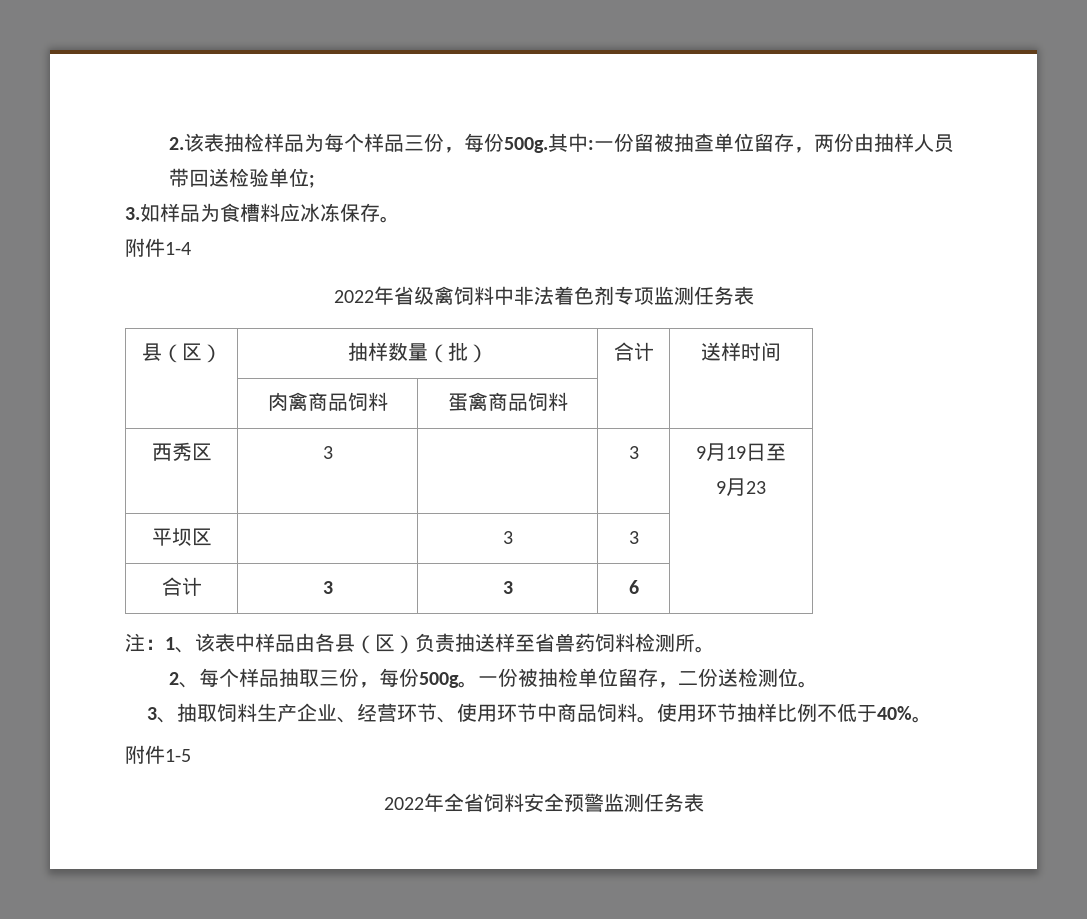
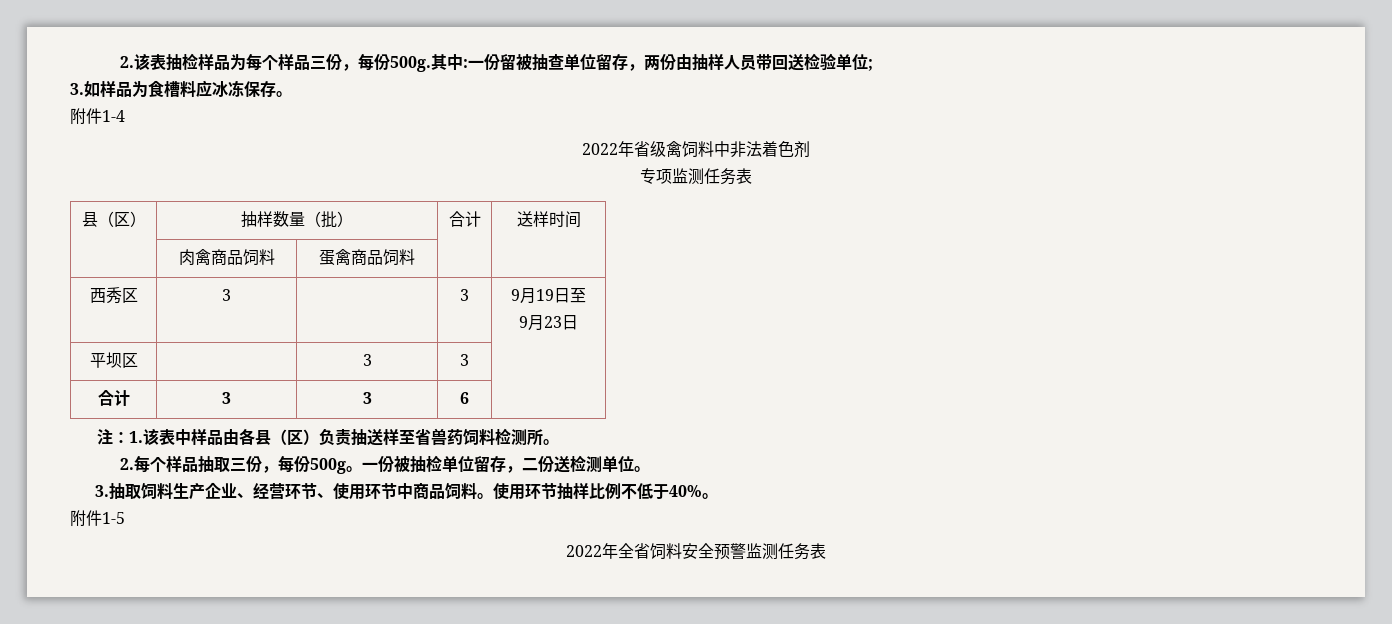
- 2022年省级禽饲料中非法着色剂专项监测任务表
+ 2022年省级禽饲料中非法着色剂
+ 专项监测任务表
  西秀区 | 3 | | 3 | 9月19日至
- 9月23
+ 9月23日
- 注：1、该表中样品由各县（区）负责抽送样至省兽药饲料检测所。
+ 注：1.该表中样品由各县（区）负责抽送样至省兽药饲料检测所。
- 2、每个样品抽取三份，每份500g。
+ 2.每个样品抽取三份，每份500g。
- 一份被抽检单位留存，二份送检测位。
+ 一份被抽检单位留存，二份送检测单位。
- 3、抽取饲料生产企业、经营环节、使用环节中商品饲料。
+ 3.抽取饲料生产企业、经营环节、使用环节中商品饲料。

